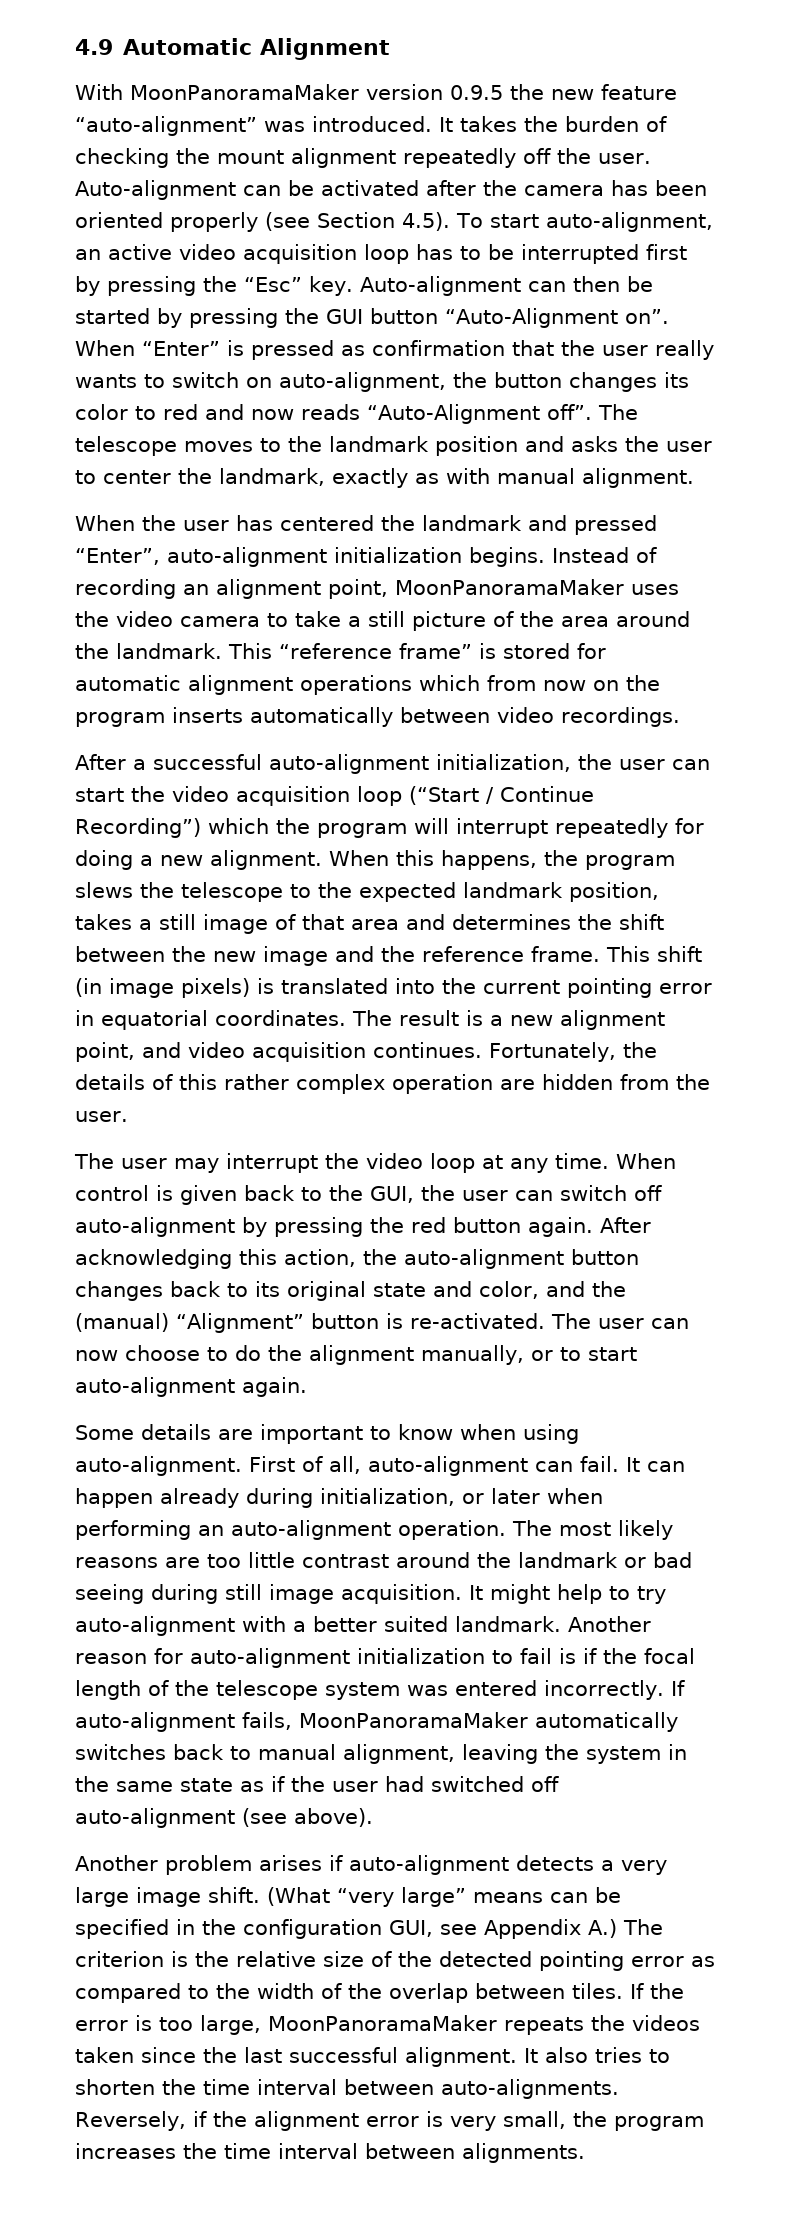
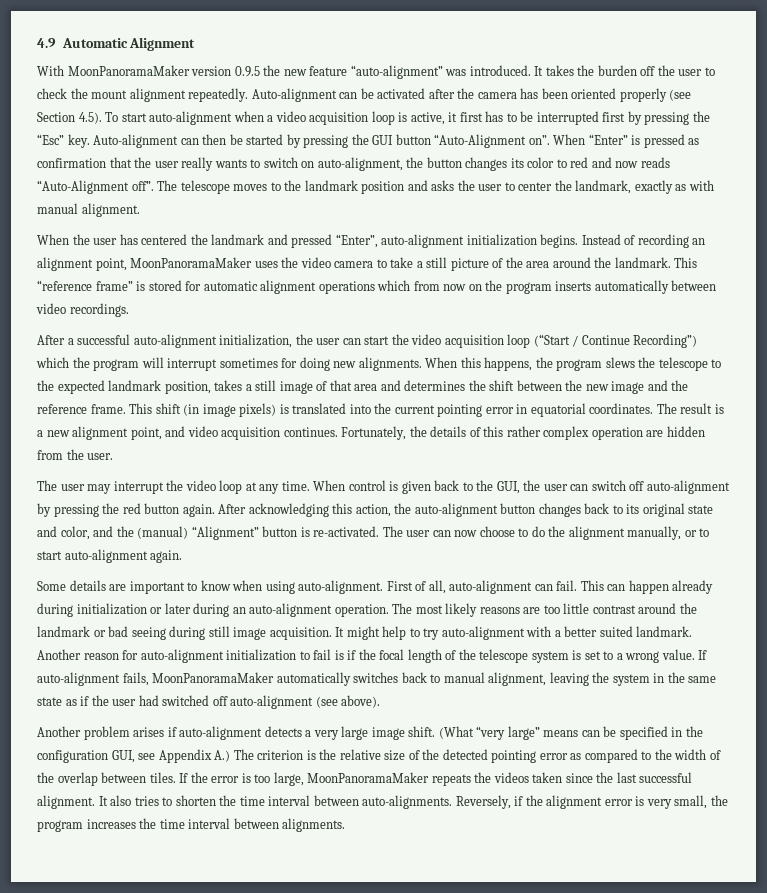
- It takes the burden of checking the mount alignment repeatedly off the user.
+ It takes the burden off the user to check the mount alignment repeatedly.
- Auto-alignment can be activated after the camera has been oriented properly (see Section 4.5). To start auto-alignment, an active video acquisition loop has to be interrupted first by pressing the “Esc” key.
+ Auto-alignment can be activated after the camera has been oriented properly (see Section 4.5). To start auto-alignment when a video acquisition loop is active, it first has to be interrupted first by pressing the “Esc” key.
- After a successful auto-alignment initialization, the user can start the video acquisition loop (“Start / Continue Recording”) which the program will interrupt repeatedly for doing a new alignment.
+ After a successful auto-alignment initialization, the user can start the video acquisition loop (“Start / Continue Recording”) which the program will interrupt sometimes for doing new alignments.
- It can happen already during initialization, or later when performing an auto-alignment operation.
+ This can happen already during initialization or later during an auto-alignment operation.
- Another reason for auto-alignment initialization to fail is if the focal length of the telescope system was entered incorrectly.
+ Another reason for auto-alignment initialization to fail is if the focal length of the telescope system is set to a wrong value.

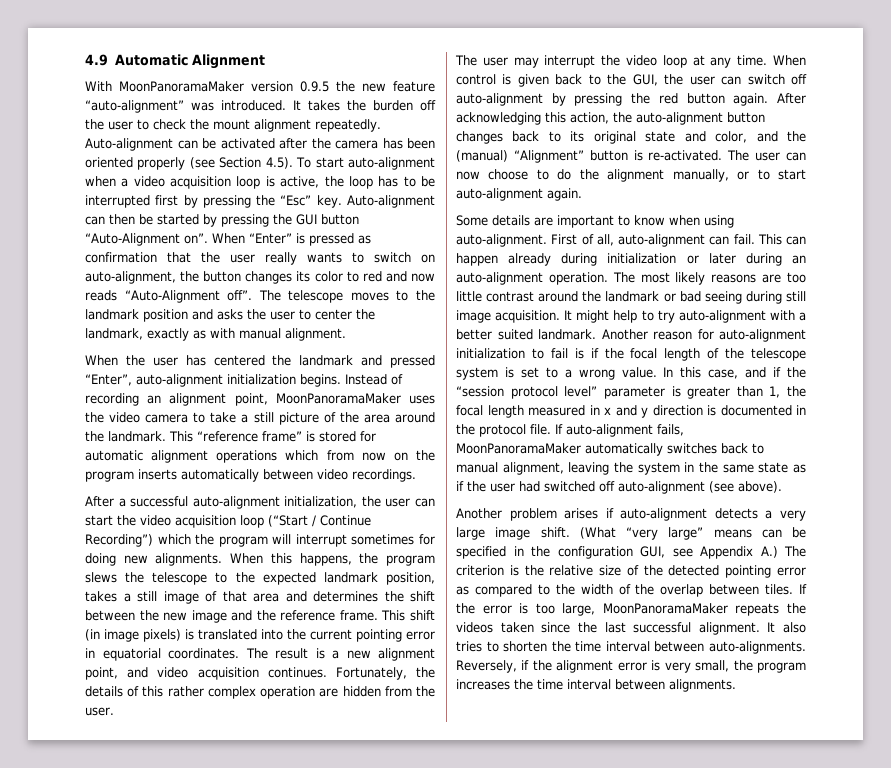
- Auto-alignment can be activated after the camera has been oriented properly (see Section 4.5). To start auto-alignment when a video acquisition loop is active, it first has to be interrupted first by pressing the “Esc” key.
+ Auto-alignment can be activated after the camera has been oriented properly (see Section 4.5). To start auto-alignment when a video acquisition loop is active, the loop has to be interrupted first by pressing the “Esc” key.
+ In this case, and if the “session protocol level” parameter is greater than 1, the focal length measured in x and y direction is documented in the protocol file.

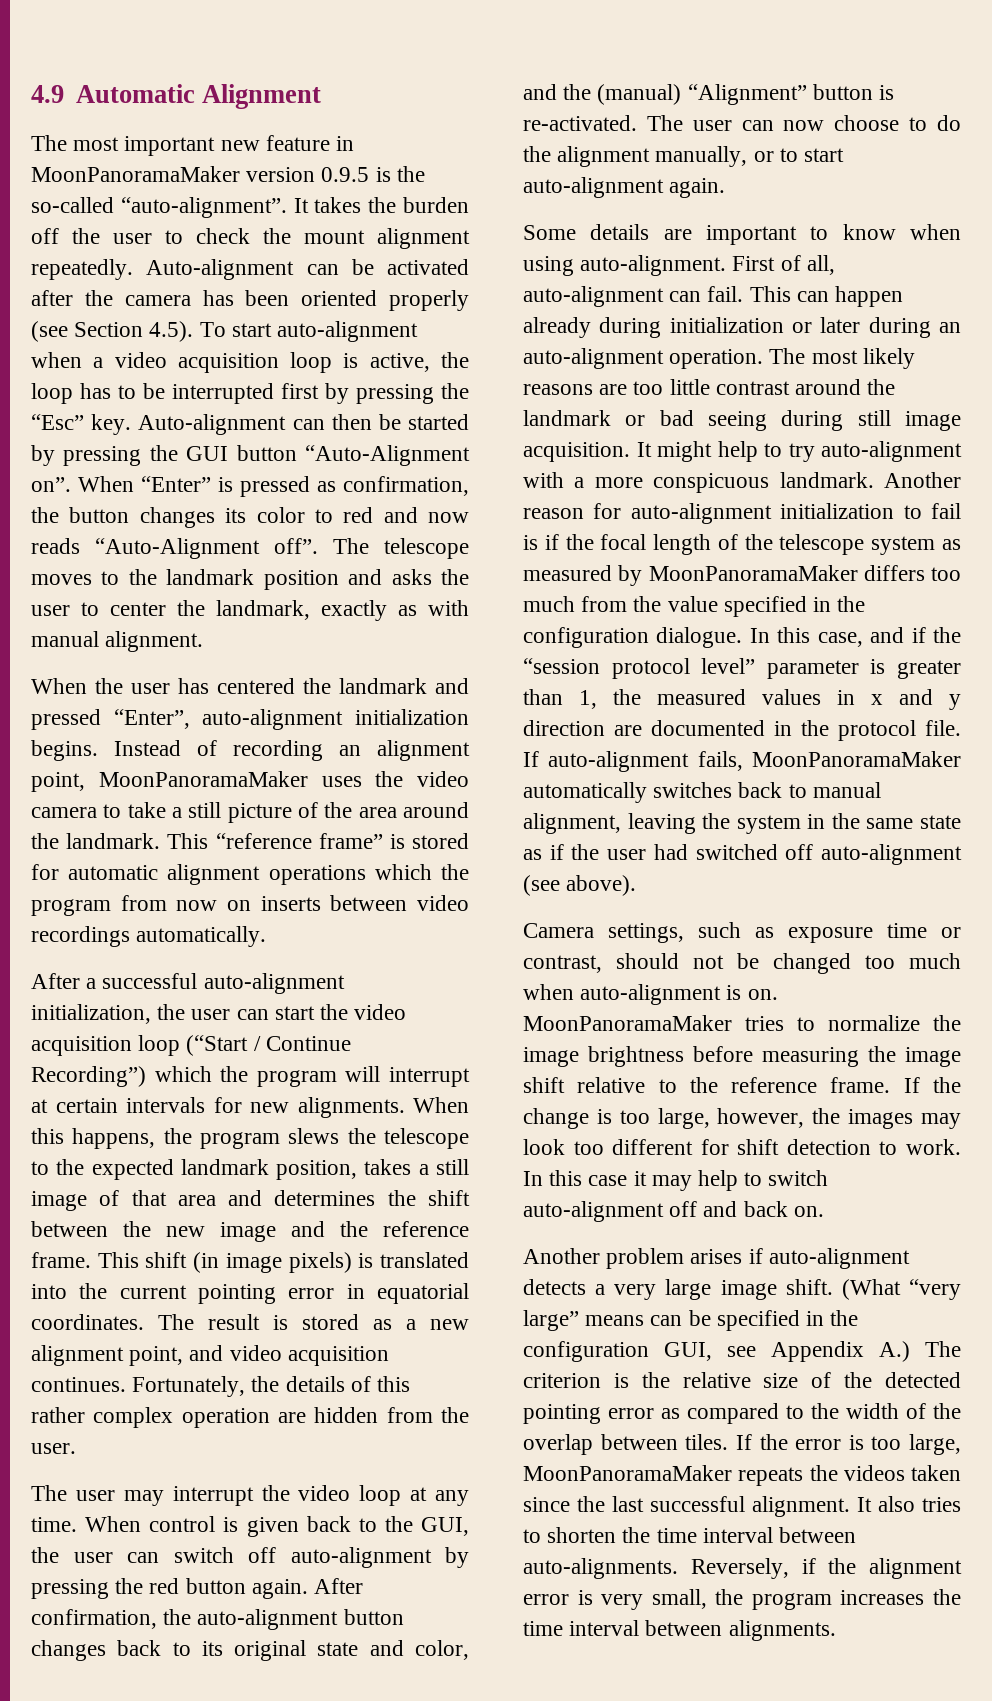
- With MoonPanoramaMaker version 0.9.5 the new feature “auto-alignment” was introduced.
+ The most important new feature in MoonPanoramaMaker version 0.9.5 is the so-called “auto-alignment”.
- When “Enter” is pressed as confirmation that the user really wants to switch on auto-alignment, the button changes its color to red and now reads “Auto-Alignment off”.
+ When “Enter” is pressed as confirmation, the button changes its color to red and now reads “Auto-Alignment off”.
- This “reference frame” is stored for automatic alignment operations which from now on the program inserts automatically between video recordings.
+ This “reference frame” is stored for automatic alignment operations which the program from now on inserts between video recordings automatically.
- After a successful auto-alignment initialization, the user can start the video acquisition loop (“Start / Continue Recording”) which the program will interrupt sometimes for doing new alignments.
+ After a successful auto-alignment initialization, the user can start the video acquisition loop (“Start / Continue Recording”) which the program will interrupt at certain intervals for new alignments.
- The result is a new alignment point, and video acquisition continues.
+ The result is stored as a new alignment point, and video acquisition continues.
- After acknowledging this action, the auto-alignment button changes back to its original state and color, and the (manual) “Alignment” button is re-activated.
+ After confirmation, the auto-alignment button changes back to its original state and color, and the (manual) “Alignment” button is re-activated.
- It might help to try auto-alignment with a better suited landmark.
+ It might help to try auto-alignment with a more conspicuous landmark.
- Another reason for auto-alignment initialization to fail is if the focal length of the telescope system is set to a wrong value.
+ Another reason for auto-alignment initialization to fail is if the focal length of the telescope system as measured by MoonPanoramaMaker differs too much from the value specified in the configuration dialogue.
- In this case, and if the “session protocol level” parameter is greater than 1, the focal length measured in x and y direction is documented in the protocol file.
+ In this case, and if the “session protocol level” parameter is greater than 1, the measured values in x and y direction are documented in the protocol file.
+ Camera settings, such as exposure time or contrast, should not be changed too much when auto-alignment is on. MoonPanoramaMaker tries to normalize the image brightness before measuring the image shift relative to the reference frame. If the change is too large, however, the images may look too different for shift detection to work. In this case it may help to switch auto-alignment off and back on.

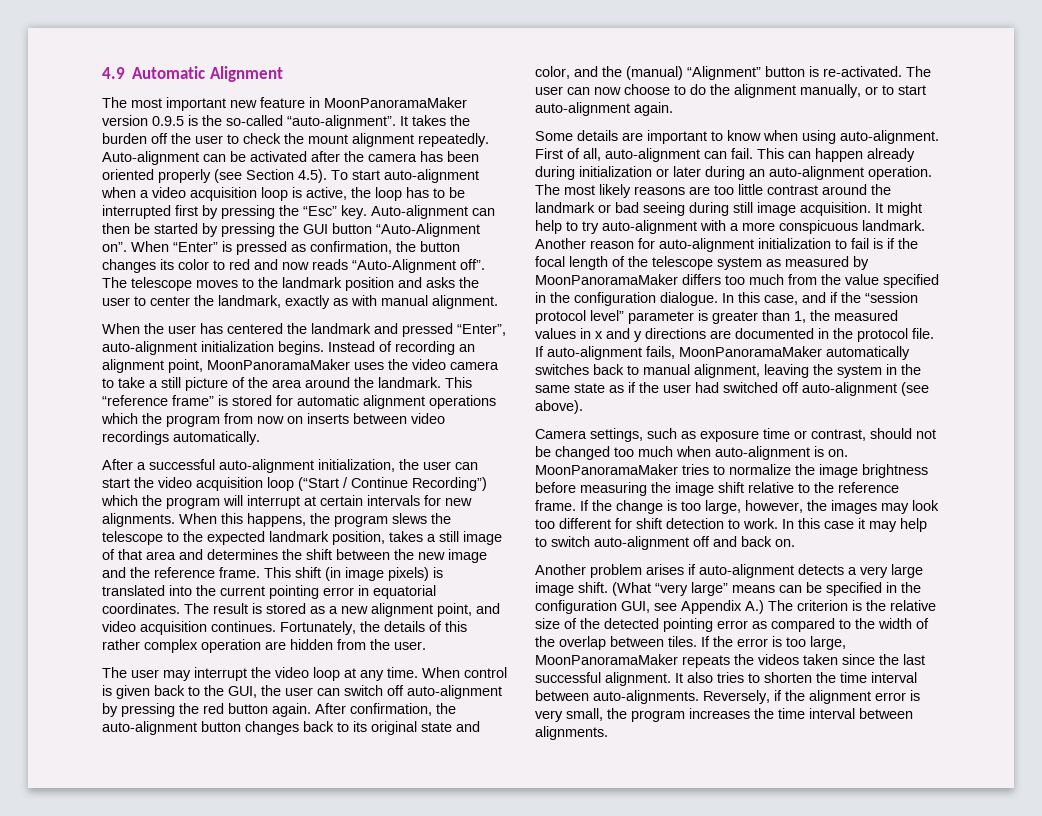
- In this case, and if the “session protocol level” parameter is greater than 1, the measured values in x and y direction are documented in the protocol file.
+ In this case, and if the “session protocol level” parameter is greater than 1, the measured values in x and y directions are documented in the protocol file.

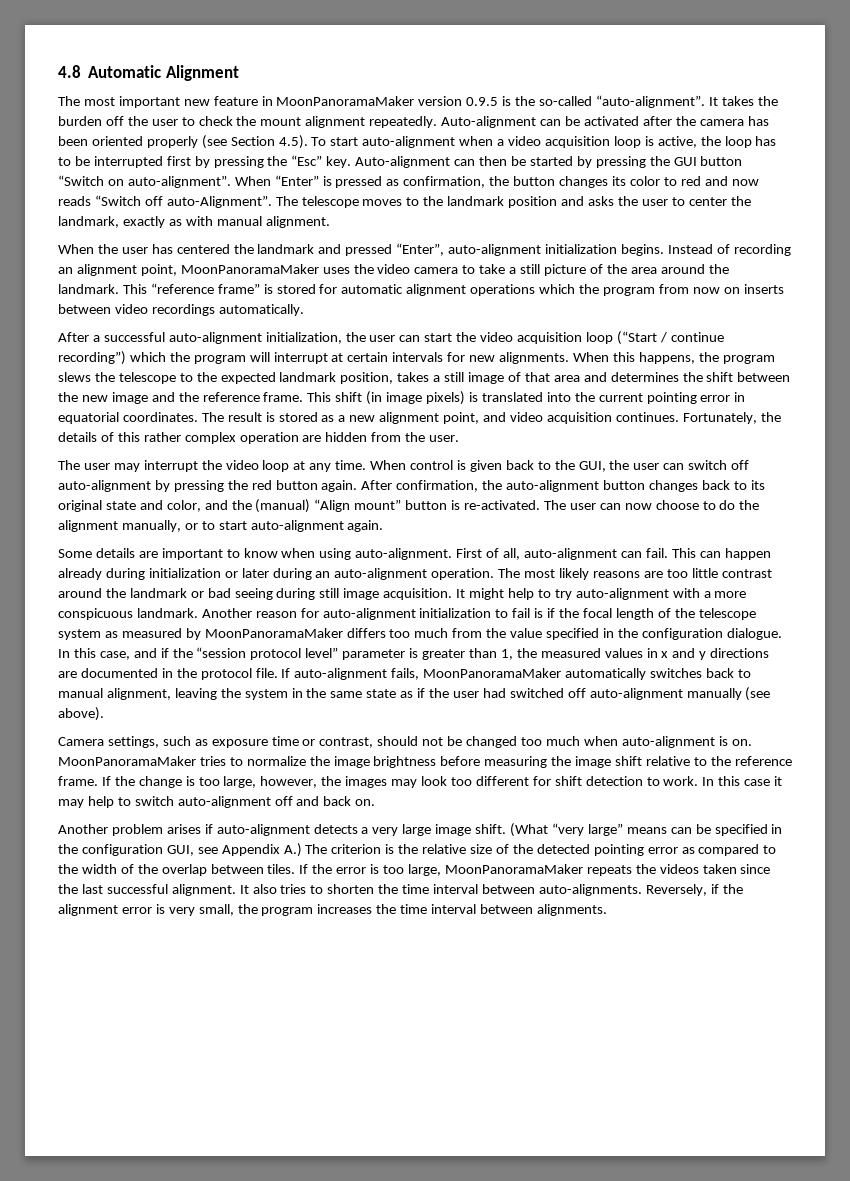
- 4.9 Automatic Alignment
+ 4.8 Automatic Alignment
- Auto-alignment can then be started by pressing the GUI button “Auto-Alignment on”.
+ Auto-alignment can then be started by pressing the GUI button “Switch on auto-alignment”.
- When “Enter” is pressed as confirmation, the button changes its color to red and now reads “Auto-Alignment off”.
+ When “Enter” is pressed as confirmation, the button changes its color to red and now reads “Switch off auto-Alignment”.
- After a successful auto-alignment initialization, the user can start the video acquisition loop (“Start / Continue Recording”) which the program will interrupt at certain intervals for new alignments.
+ After a successful auto-alignment initialization, the user can start the video acquisition loop (“Start / continue recording”) which the program will interrupt at certain intervals for new alignments.
- After confirmation, the auto-alignment button changes back to its original state and color, and the (manual) “Alignment” button is re-activated.
+ After confirmation, the auto-alignment button changes back to its original state and color, and the (manual) “Align mount” button is re-activated.
- If auto-alignment fails, MoonPanoramaMaker automatically switches back to manual alignment, leaving the system in the same state as if the user had switched off auto-alignment (see above).
+ If auto-alignment fails, MoonPanoramaMaker automatically switches back to manual alignment, leaving the system in the same state as if the user had switched off auto-alignment manually (see above).

